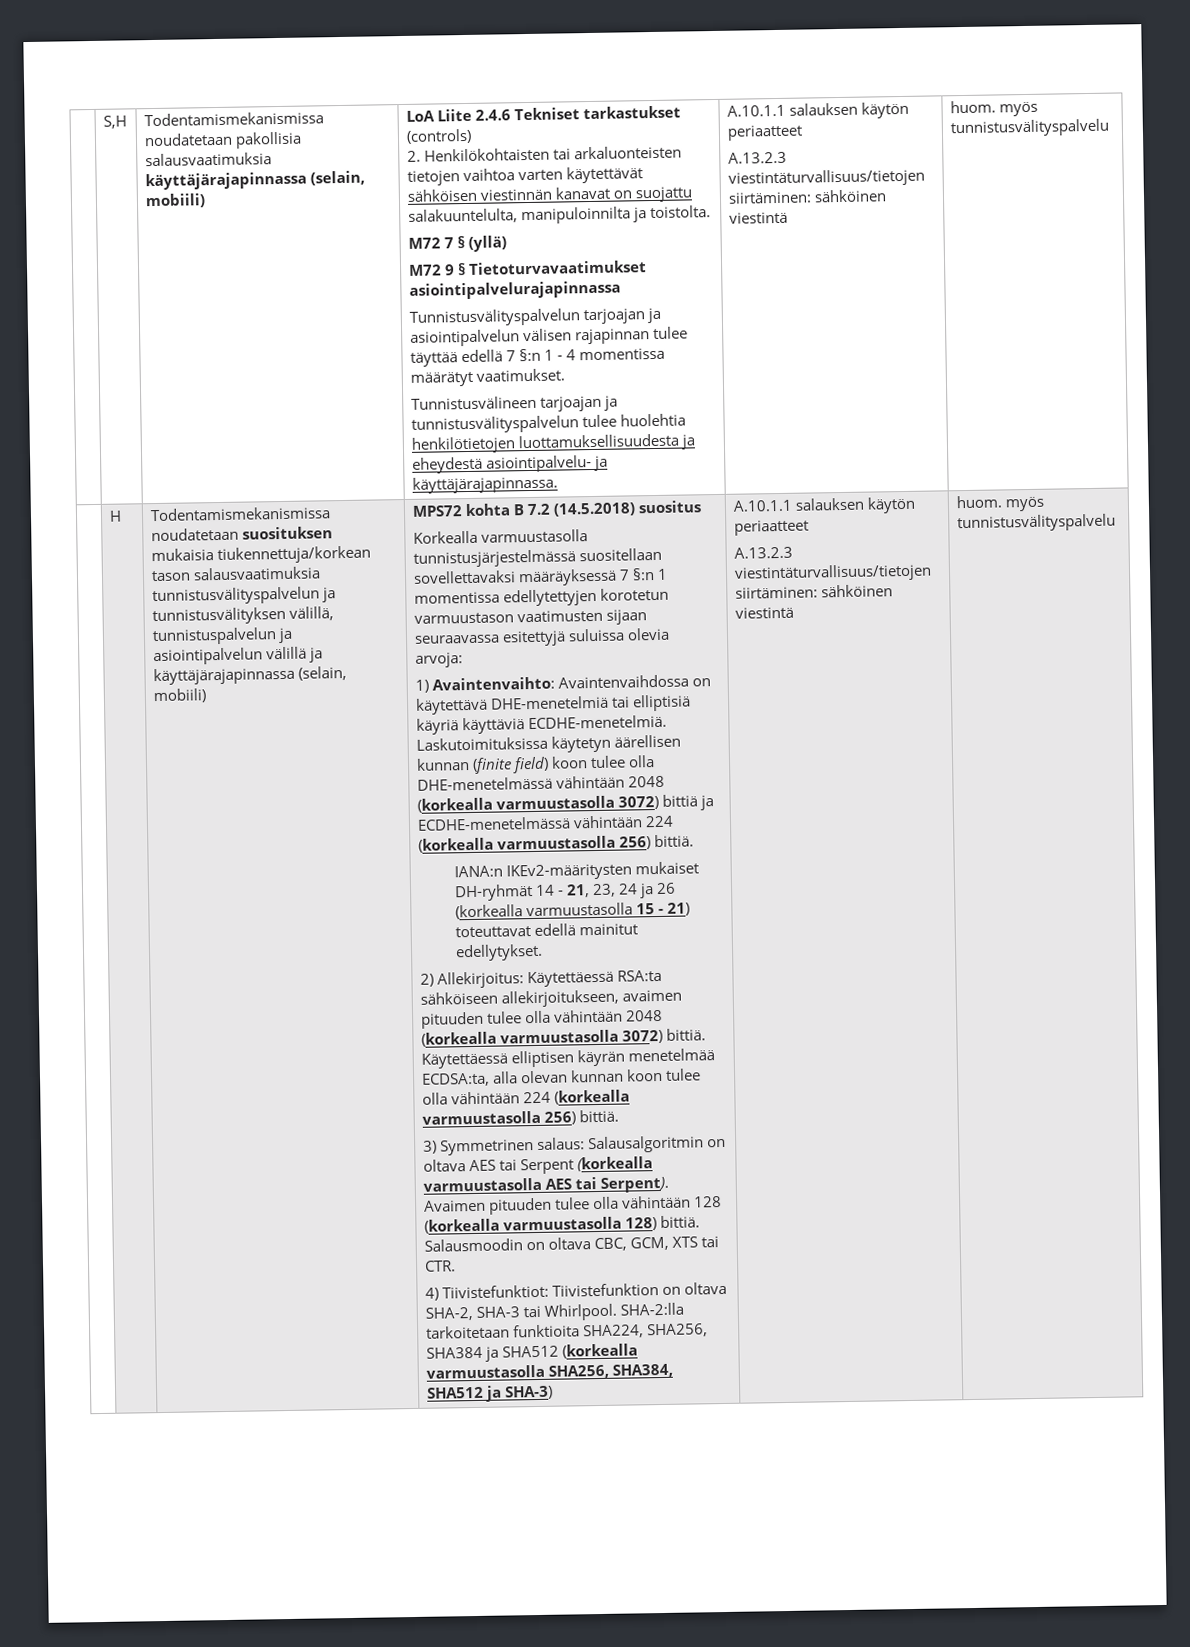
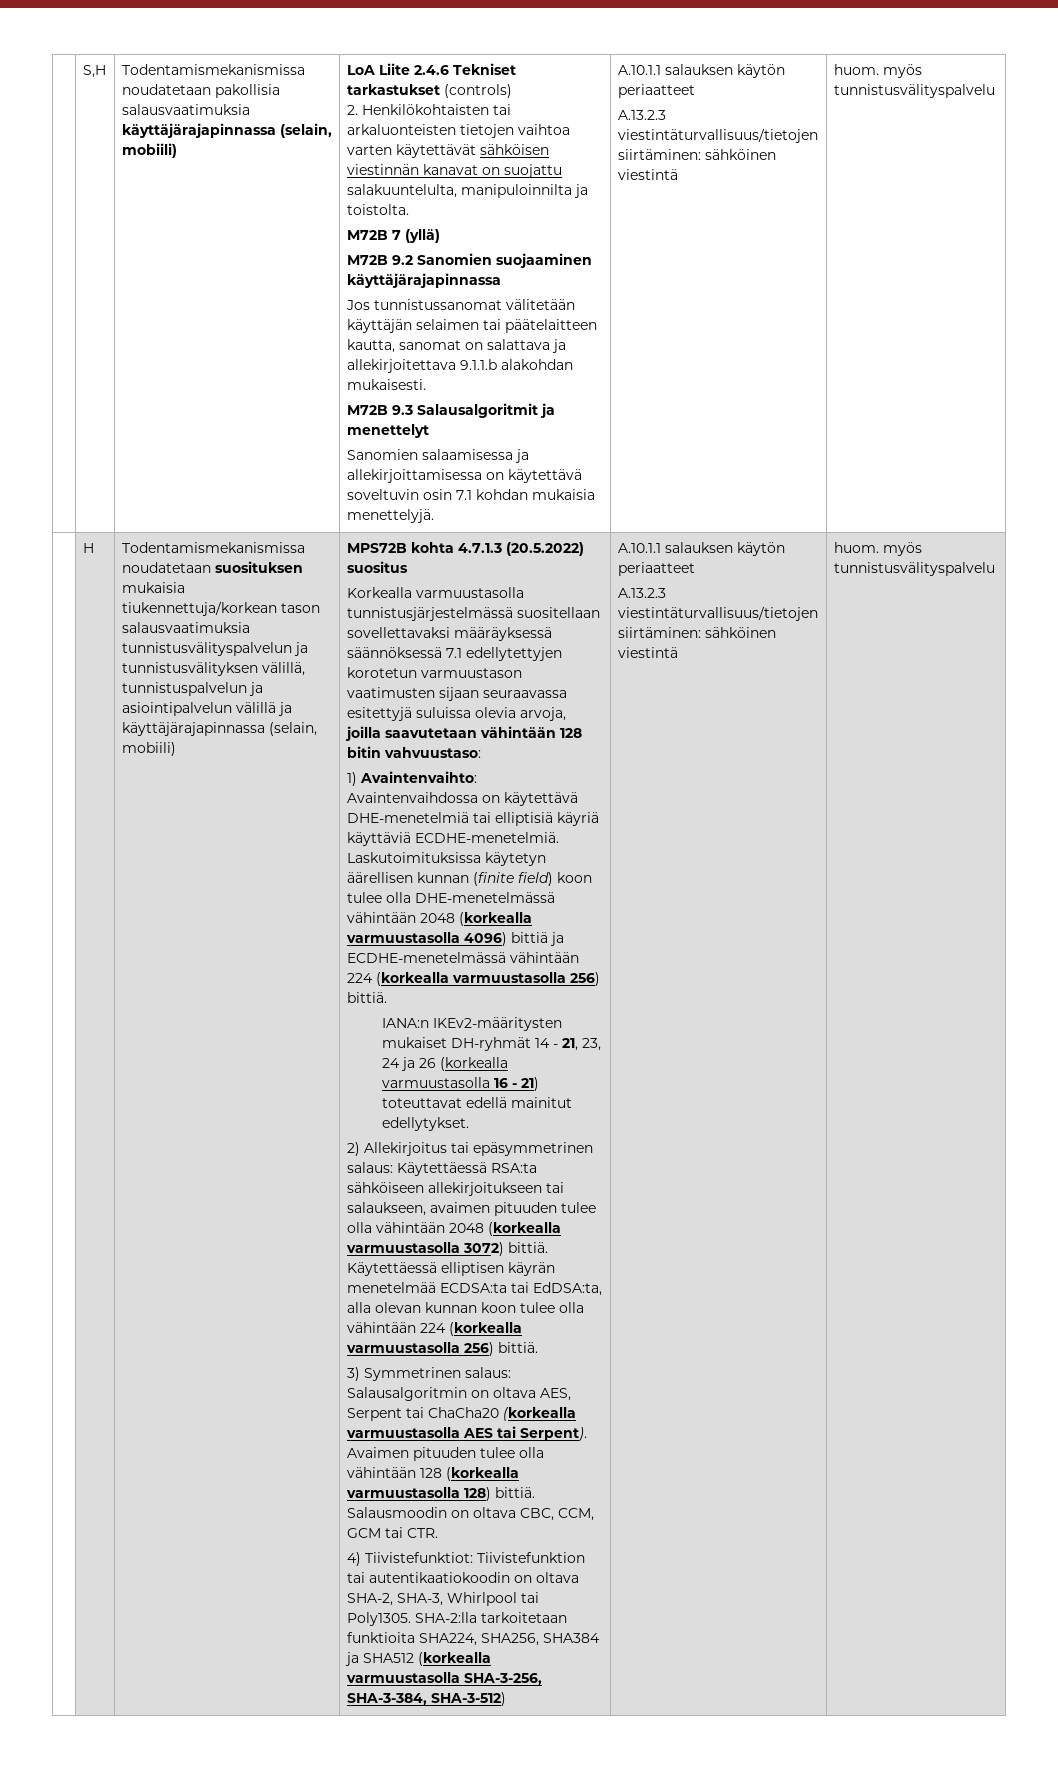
- M72 7 § (yllä)
- M72 9 § Tietoturvavaatimukset asiointipalvelurajapinnassa
- Tunnistusvälityspalvelun tarjoajan ja asiointipalvelun välisen rajapinnan tulee täyttää edellä 7 §:n 1 - 4 momentissa määrätyt vaatimukset.
- Tunnistusvälineen tarjoajan ja tunnistusvälityspalvelun tulee huolehtia henkilötietojen luottamuksellisuudesta ja eheydestä asiointipalvelu- ja käyttäjärajapinnassa.
+ M72B 7 (yllä)
+ M72B 9.2 Sanomien suojaaminen käyttäjärajapinnassa
+ Jos tunnistussanomat välitetään käyttäjän selaimen tai päätelaitteen kautta, sanomat on salattava ja allekirjoitettava 9.1.1.b alakohdan mukaisesti.
+ M72B 9.3 Salausalgoritmit ja menettelyt
+ Sanomien salaamisessa ja allekirjoittamisessa on käytettävä soveltuvin osin 7.1 kohdan mukaisia menettelyjä.
- MPS72 kohta B 7.2 (14.5.2018) suositus
+ MPS72B kohta 4.7.1.3 (20.5.2022) suositus
- Korkealla varmuustasolla tunnistusjärjestelmässä suositellaan sovellettavaksi määräyksessä 7 §:n 1 momentissa edellytettyjen korotetun varmuustason vaatimusten sijaan seuraavassa esitettyjä suluissa olevia arvoja:
+ Korkealla varmuustasolla tunnistusjärjestelmässä suositellaan sovellettavaksi määräyksessä säännöksessä 7.1 edellytettyjen korotetun varmuustason vaatimusten sijaan seuraavassa esitettyjä suluissa olevia arvoja, joilla saavutetaan vähintään 128 bitin vahvuustaso:
- Laskutoimituksissa käytetyn äärellisen kunnan (finite field) koon tulee olla DHE-menetelmässä vähintään 2048 (korkealla varmuustasolla 3072) bittiä ja ECDHE-menetelmässä vähintään 224 (korkealla varmuustasolla 256) bittiä.
+ Laskutoimituksissa käytetyn äärellisen kunnan (finite field) koon tulee olla DHE-menetelmässä vähintään 2048 (korkealla varmuustasolla 4096) bittiä ja ECDHE-menetelmässä vähintään 224 (korkealla varmuustasolla 256) bittiä.
- IANA:n IKEv2-määritysten mukaiset DH-ryhmät 14 - 21, 23, 24 ja 26 (korkealla varmuustasolla 15 - 21) toteuttavat edellä mainitut edellytykset.
+ IANA:n IKEv2-määritysten mukaiset DH-ryhmät 14 - 21, 23, 24 ja 26 (korkealla varmuustasolla 16 - 21) toteuttavat edellä mainitut edellytykset.
- 2) Allekirjoitus: Käytettäessä RSA:ta sähköiseen allekirjoitukseen, avaimen pituuden tulee olla vähintään 2048 (korkealla varmuustasolla 3072) bittiä.
+ 2) Allekirjoitus tai epäsymmetrinen salaus: Käytettäessä RSA:ta sähköiseen allekirjoitukseen tai salaukseen, avaimen pituuden tulee olla vähintään 2048 (korkealla varmuustasolla 3072) bittiä.
- Käytettäessä elliptisen käyrän menetelmää ECDSA:ta, alla olevan kunnan koon tulee olla vähintään 224 (korkealla varmuustasolla 256) bittiä.
+ Käytettäessä elliptisen käyrän menetelmää ECDSA:ta tai EdDSA:ta, alla olevan kunnan koon tulee olla vähintään 224 (korkealla varmuustasolla 256) bittiä.
- 3) Symmetrinen salaus: Salausalgoritmin on oltava AES tai Serpent (korkealla varmuustasolla AES tai Serpent).
+ 3) Symmetrinen salaus: Salausalgoritmin on oltava AES, Serpent tai ChaCha20 (korkealla varmuustasolla AES tai Serpent).
- Salausmoodin on oltava CBC, GCM, XTS tai CTR.
+ Salausmoodin on oltava CBC, CCM, GCM tai CTR.
- 4) Tiivistefunktiot: Tiivistefunktion on oltava SHA-2, SHA-3 tai Whirlpool.
+ 4) Tiivistefunktiot: Tiivistefunktion tai autentikaatiokoodin on oltava SHA-2, SHA-3, Whirlpool tai Poly1305.
- SHA-2:lla tarkoitetaan funktioita SHA224, SHA256, SHA384 ja SHA512 (korkealla varmuustasolla SHA256, SHA384, SHA512 ja SHA-3)
+ SHA-2:lla tarkoitetaan funktioita SHA224, SHA256, SHA384 ja SHA512 (korkealla varmuustasolla SHA-3-256, SHA-3-384, SHA-3-512)

